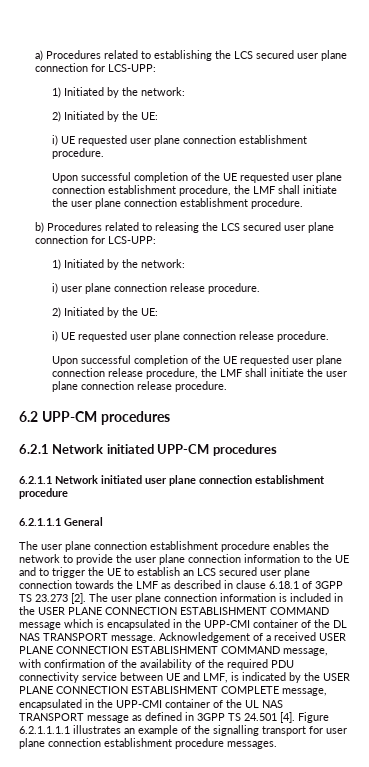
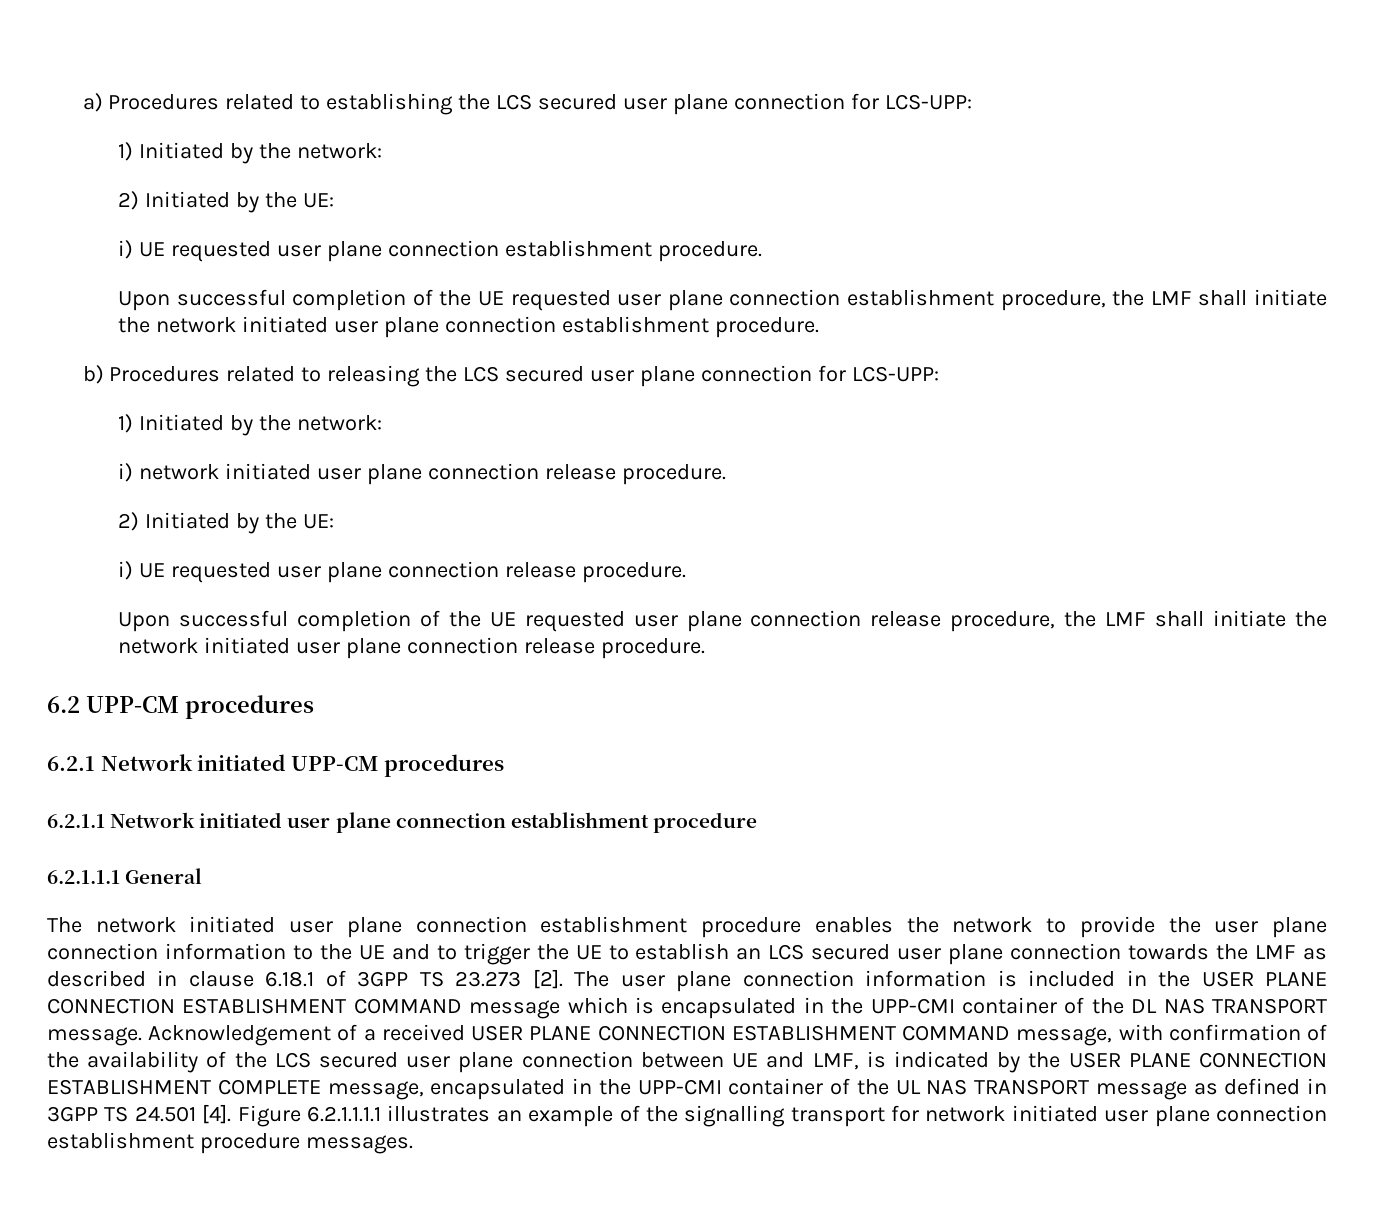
- Upon successful completion of the UE requested user plane connection establishment procedure, the LMF shall initiate the user plane connection establishment procedure.
+ Upon successful completion of the UE requested user plane connection establishment procedure, the LMF shall initiate the network initiated user plane connection establishment procedure.
- i) user plane connection release procedure.
+ i) network initiated user plane connection release procedure.
- Upon successful completion of the UE requested user plane connection release procedure, the LMF shall initiate the user plane connection release procedure.
+ Upon successful completion of the UE requested user plane connection release procedure, the LMF shall initiate the network initiated user plane connection release procedure.
- The user plane connection establishment procedure enables the network to provide the user plane connection information to the UE and to trigger the UE to establish an LCS secured user plane connection towards the LMF as described in clause 6.18.1 of 3GPP TS 23.273 [2].
+ The network initiated user plane connection establishment procedure enables the network to provide the user plane connection information to the UE and to trigger the UE to establish an LCS secured user plane connection towards the LMF as described in clause 6.18.1 of 3GPP TS 23.273 [2].
- Acknowledgement of a received USER PLANE CONNECTION ESTABLISHMENT COMMAND message, with confirmation of the availability of the required PDU connectivity service between UE and LMF, is indicated by the USER PLANE CONNECTION ESTABLISHMENT COMPLETE message, encapsulated in the UPP-CMI container of the UL NAS TRANSPORT message as defined in 3GPP TS 24.501 [4].
+ Acknowledgement of a received USER PLANE CONNECTION ESTABLISHMENT COMMAND message, with confirmation of the availability of the LCS secured user plane connection between UE and LMF, is indicated by the USER PLANE CONNECTION ESTABLISHMENT COMPLETE message, encapsulated in the UPP-CMI container of the UL NAS TRANSPORT message as defined in 3GPP TS 24.501 [4].
- Figure 6.2.1.1.1.1 illustrates an example of the signalling transport for user plane connection establishment procedure messages.
+ Figure 6.2.1.1.1.1 illustrates an example of the signalling transport for network initiated user plane connection establishment procedure messages.

